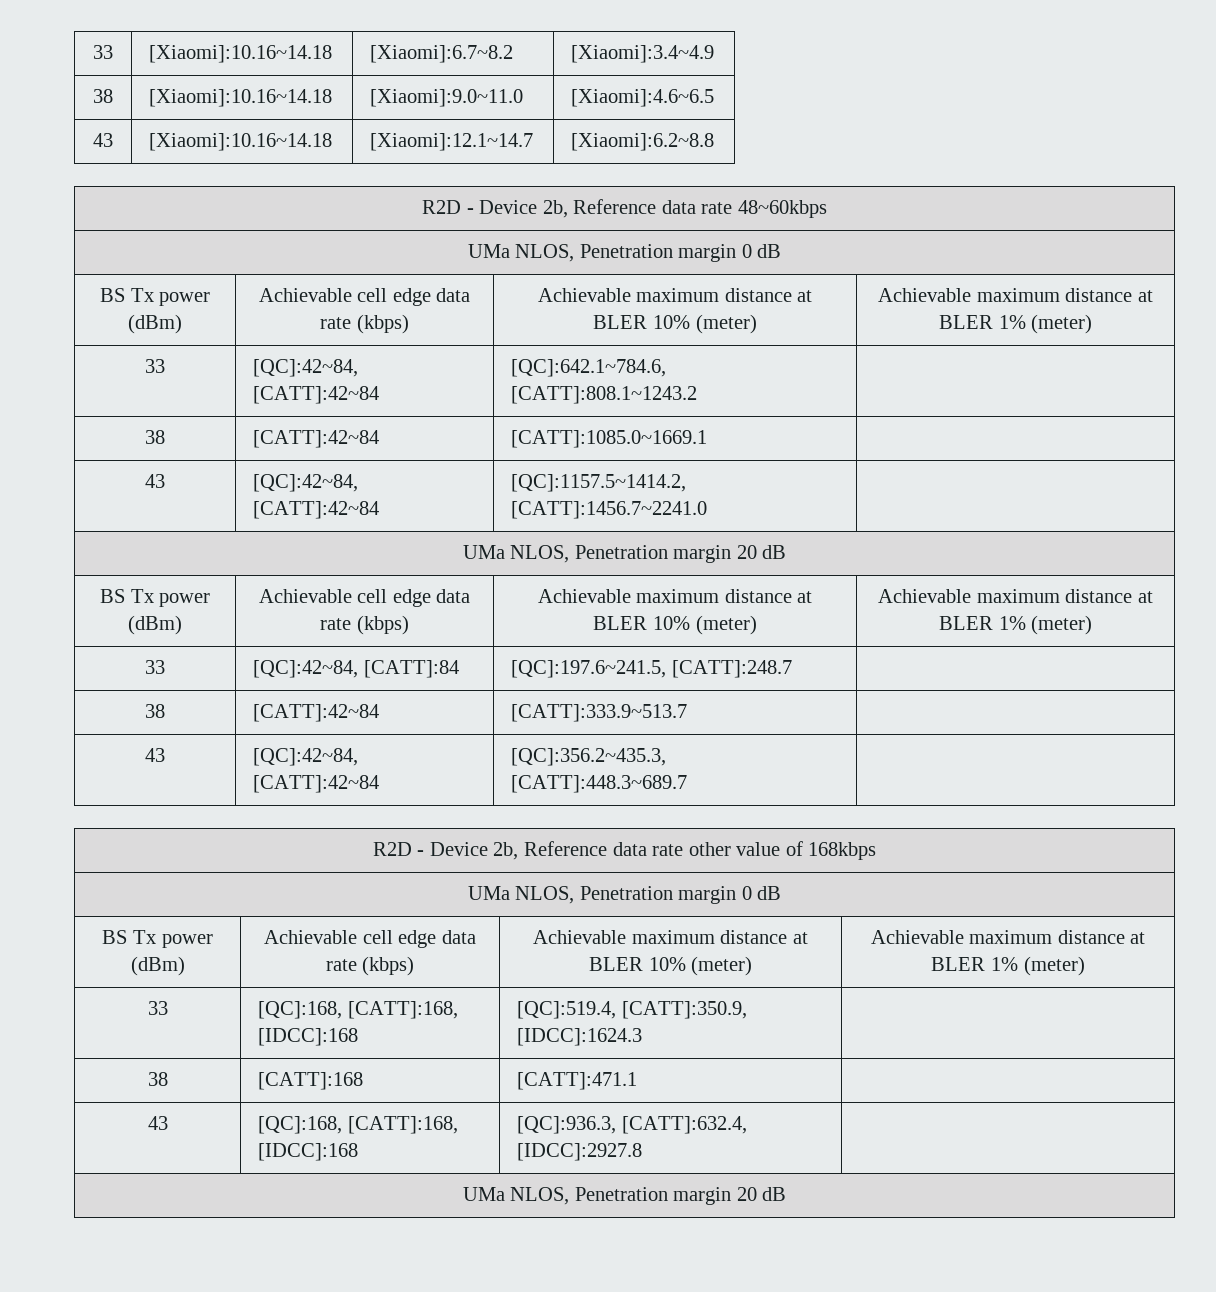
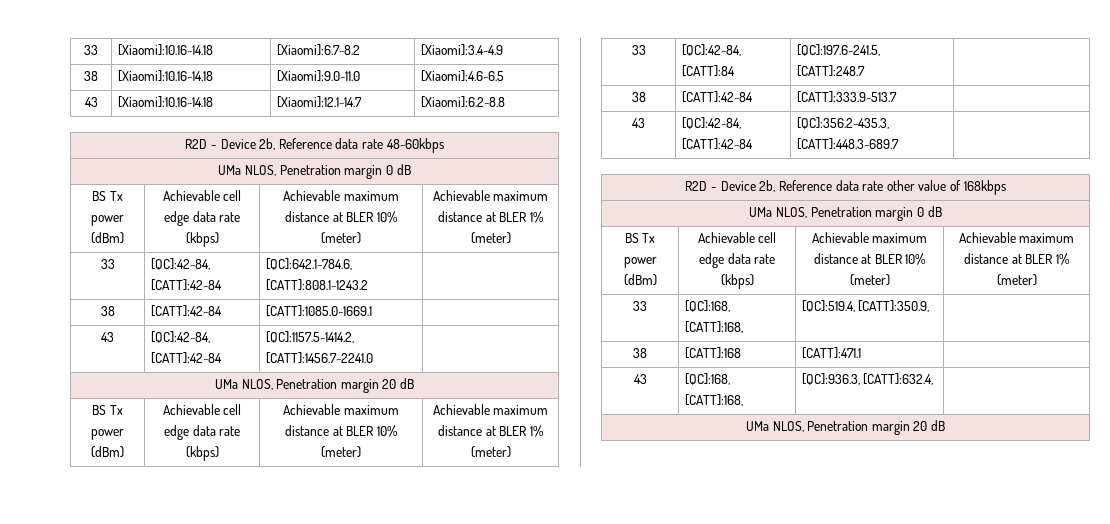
- 33 | [QC]:168, [CATT]:168, [IDCC]:168 | [QC]:519.4, [CATT]:350.9, [IDCC]:1624.3 |
+ 33 | [QC]:168, [CATT]:168, | [QC]:519.4, [CATT]:350.9, |
- 43 | [QC]:168, [CATT]:168, [IDCC]:168 | [QC]:936.3, [CATT]:632.4, [IDCC]:2927.8 |
+ 43 | [QC]:168, [CATT]:168, | [QC]:936.3, [CATT]:632.4, |

